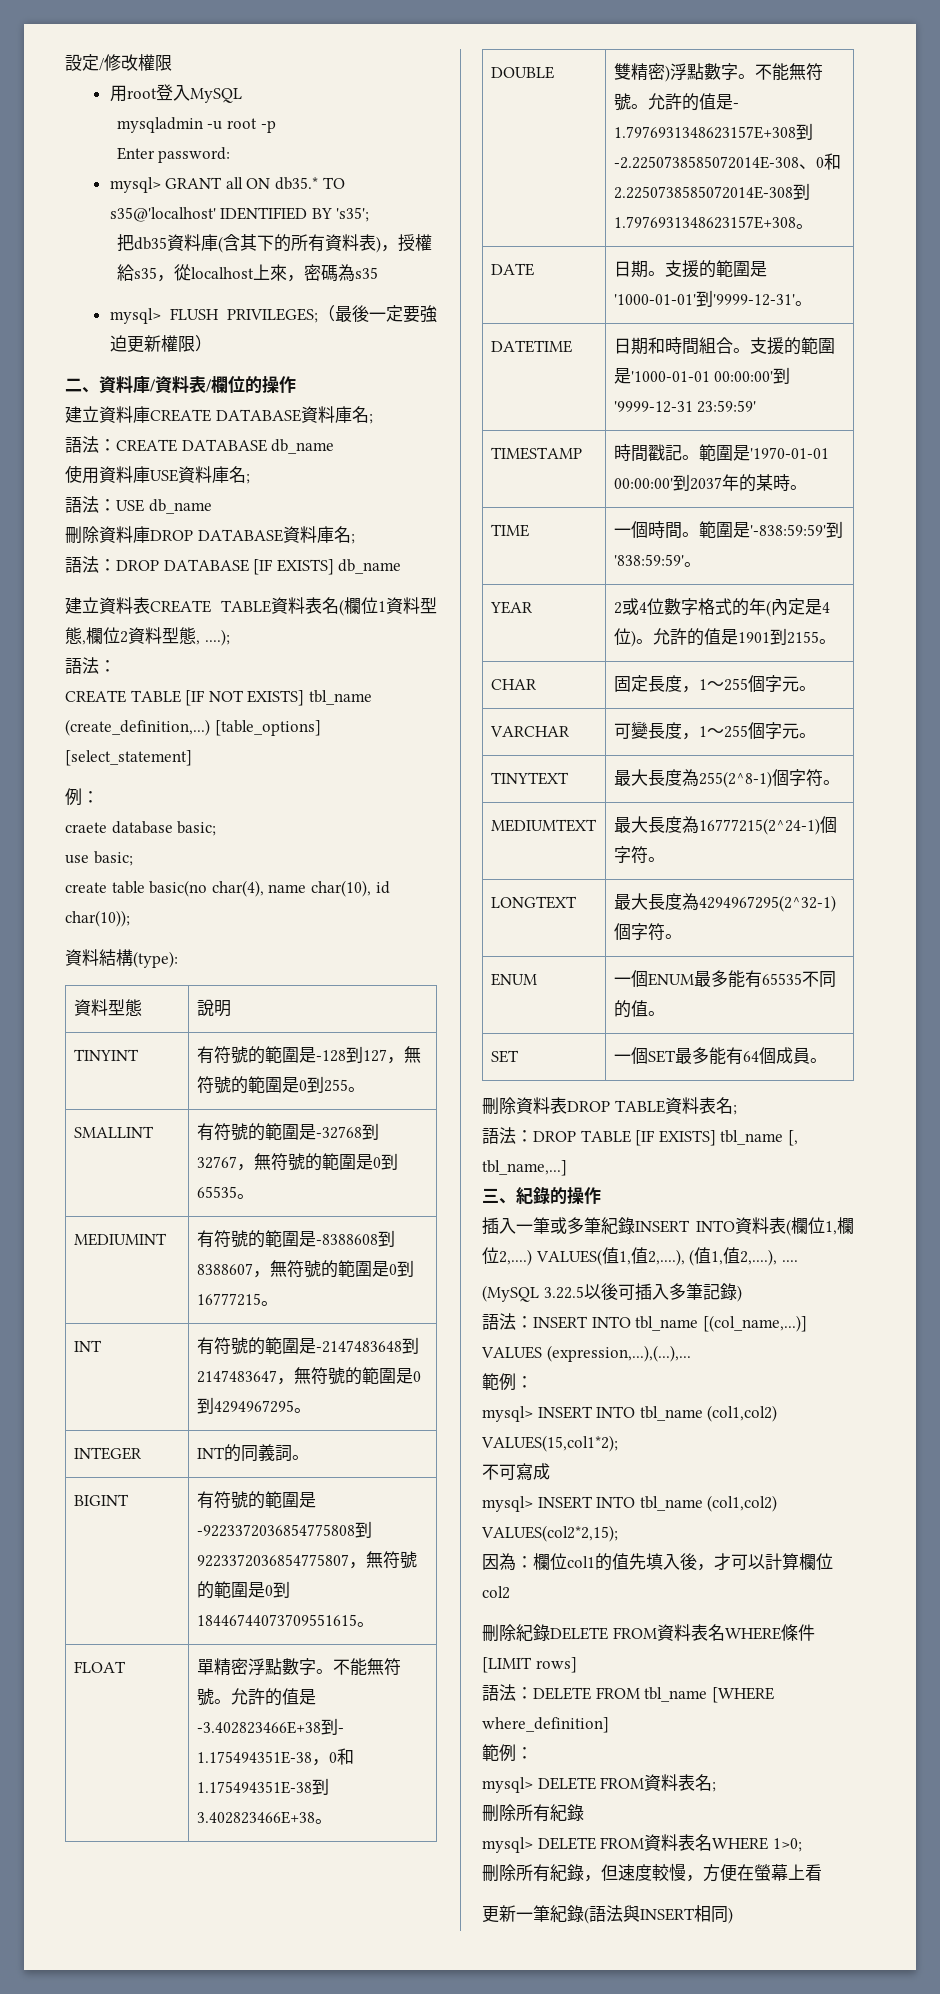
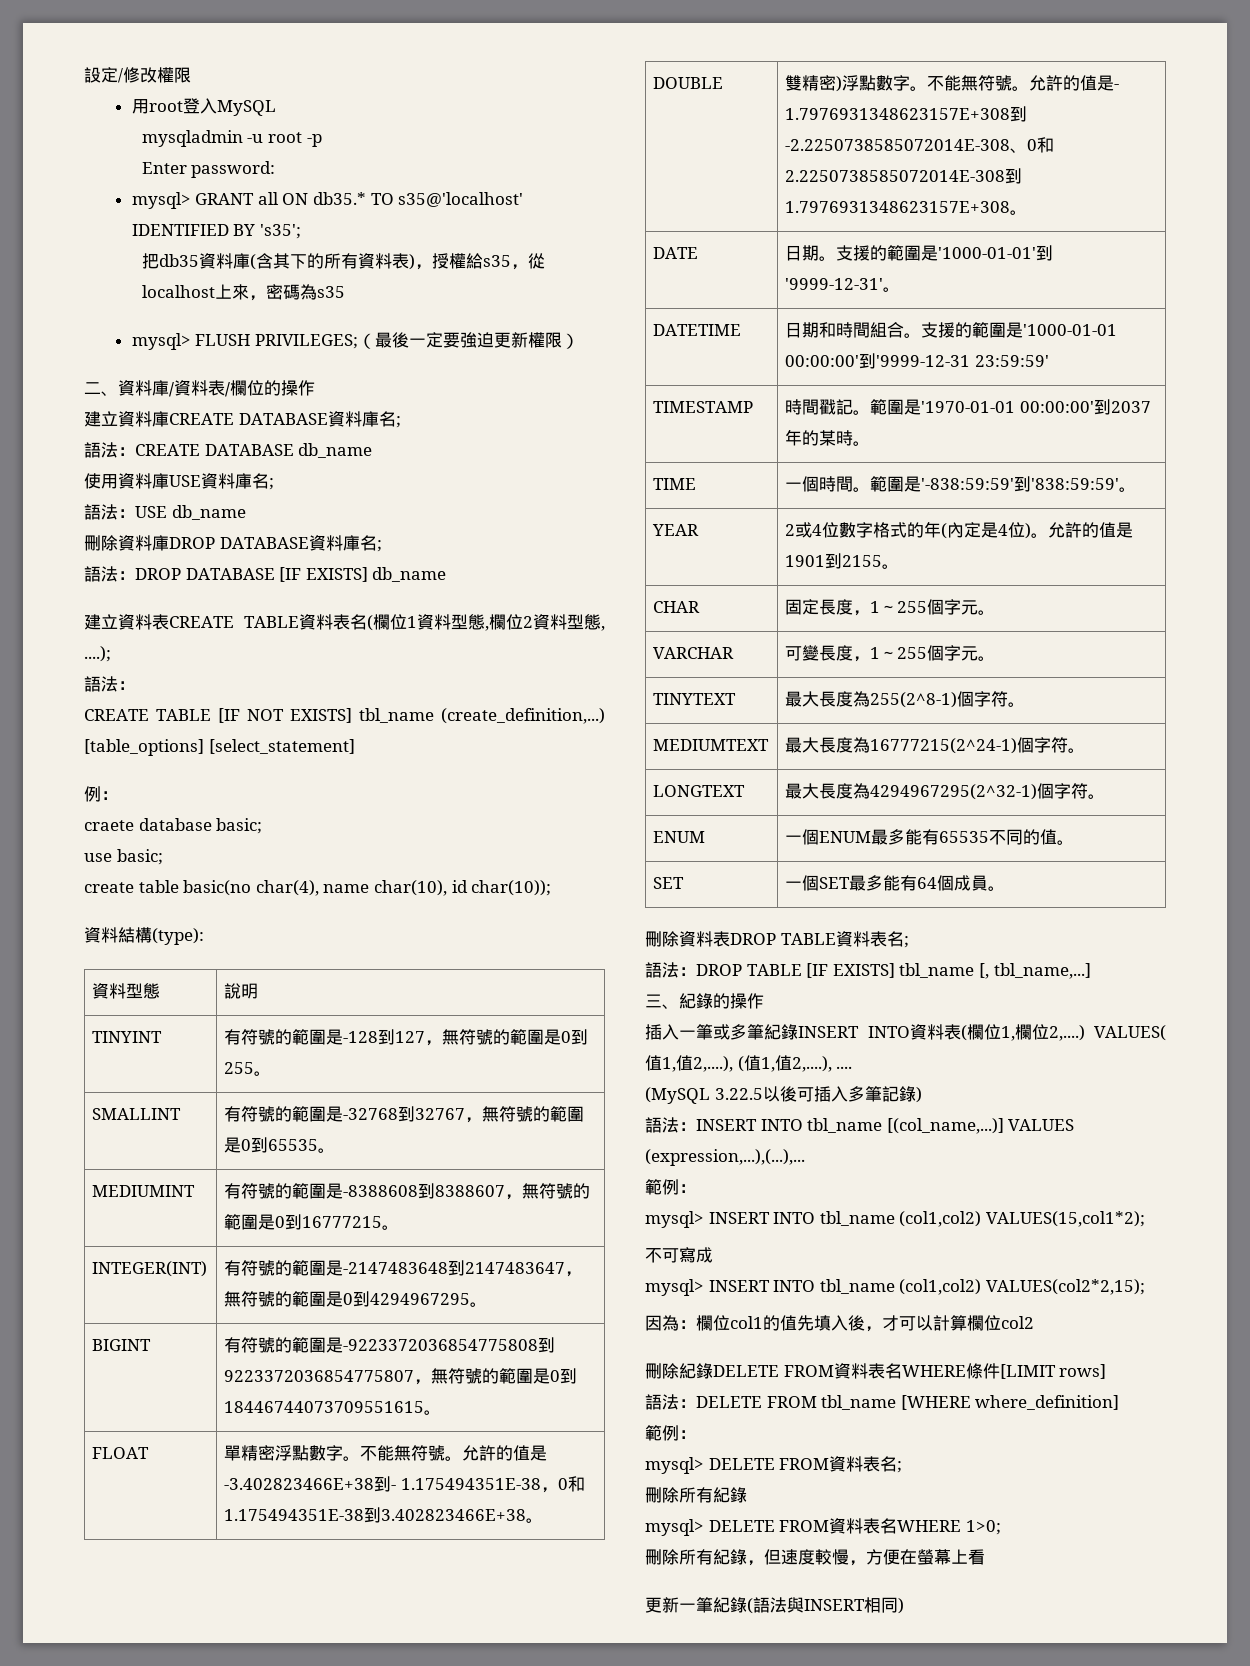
- INT | 有符號的範圍是-2147483648到2147483647，無符號的範圍是0到4294967295。
+ INTEGER(INT) | 有符號的範圍是-2147483648到2147483647，無符號的範圍是0到4294967295。
- INTEGER | INT的同義詞。

